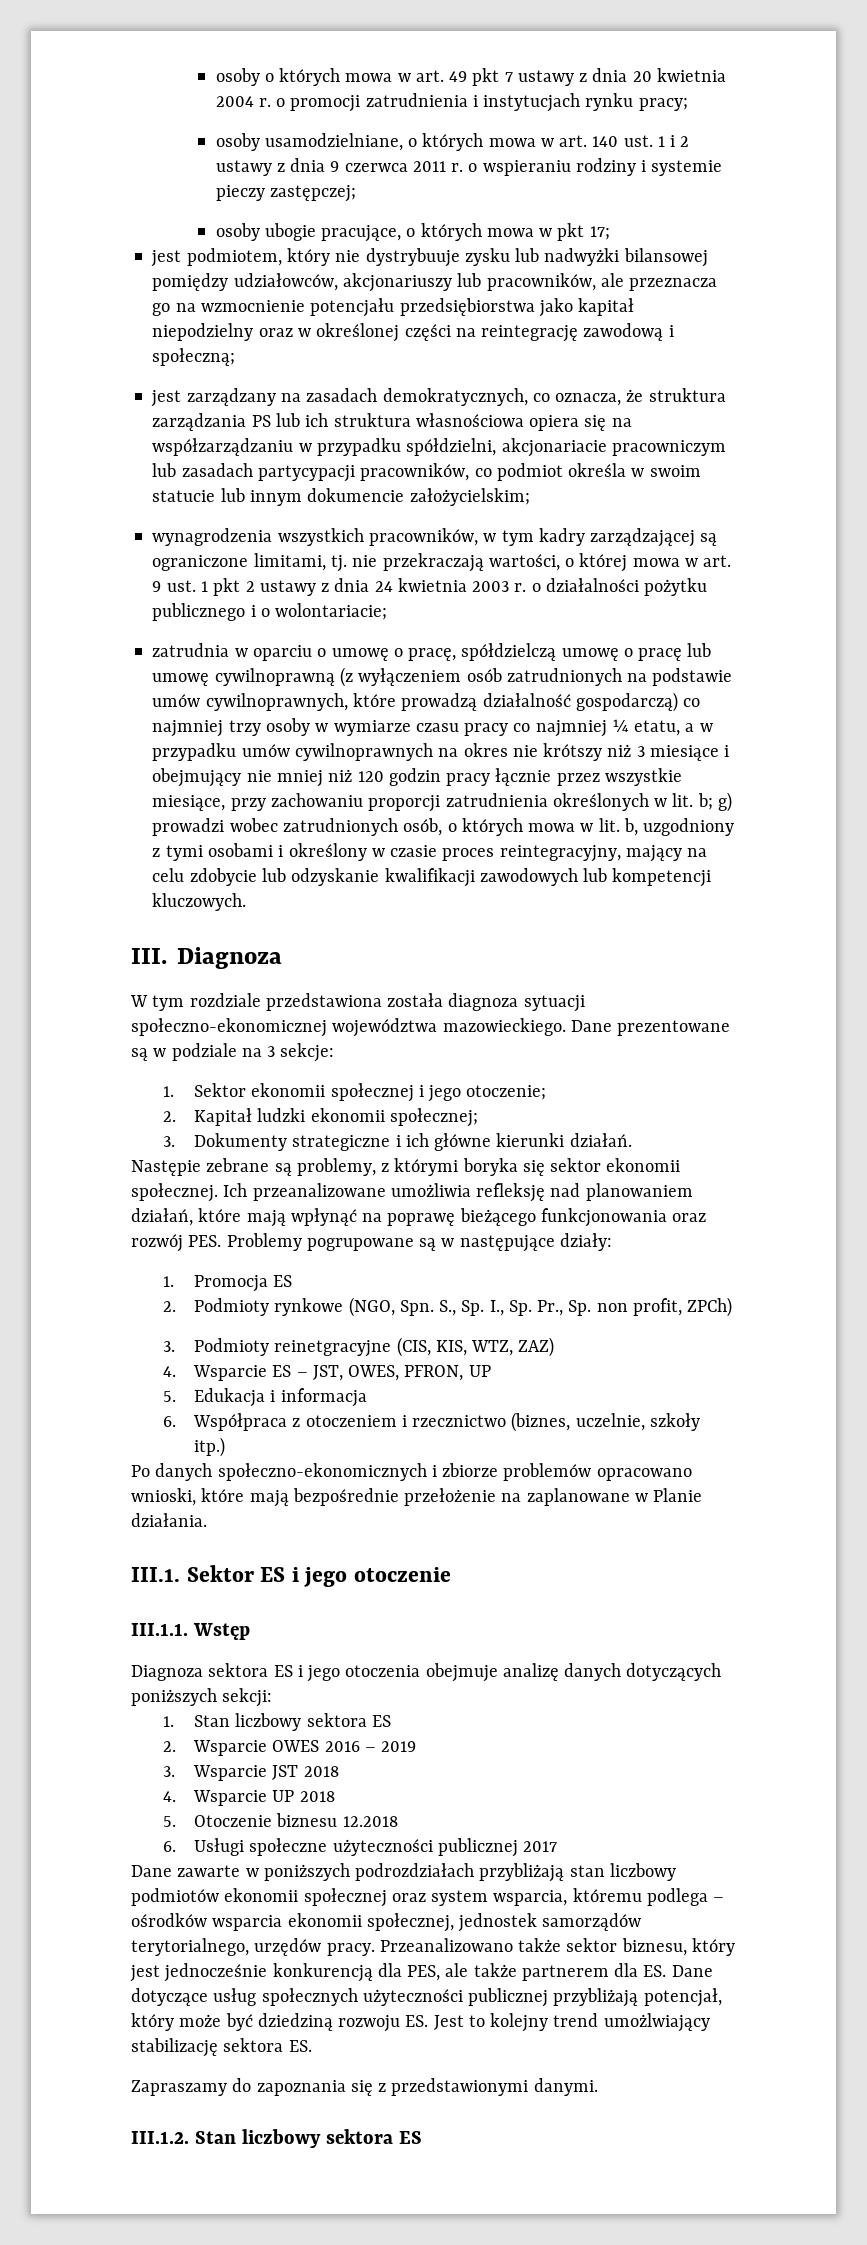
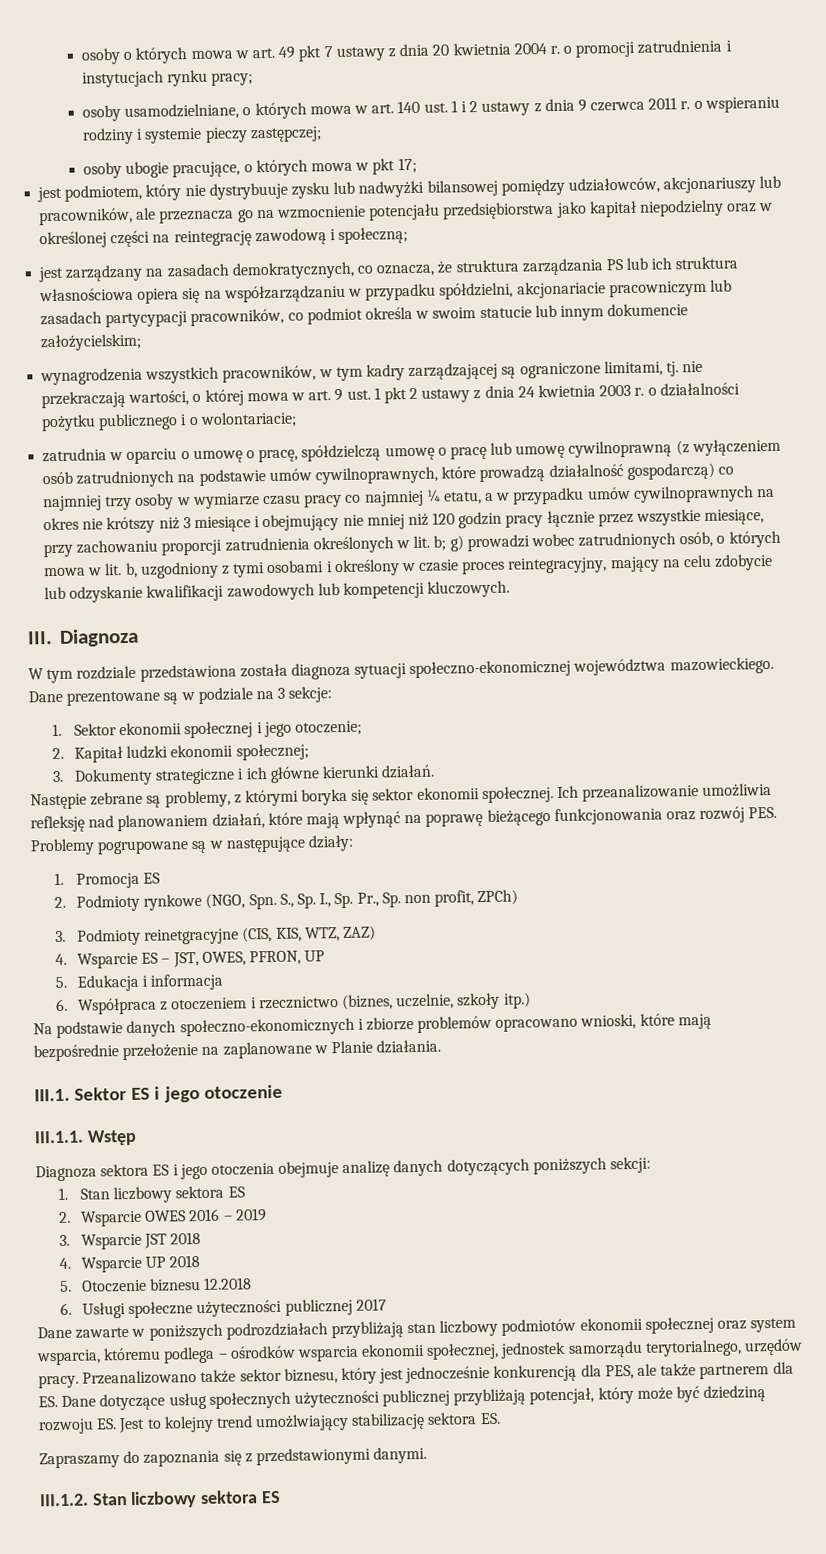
- Ich przeanalizowane umożliwia refleksję nad planowaniem działań, które mają wpłynąć na poprawę bieżącego funkcjonowania oraz rozwój PES. Problemy pogrupowane są w następujące działy:
+ Ich przeanalizowanie umożliwia refleksję nad planowaniem działań, które mają wpłynąć na poprawę bieżącego funkcjonowania oraz rozwój PES. Problemy pogrupowane są w następujące działy:
- Po danych społeczno-ekonomicznych i zbiorze problemów opracowano wnioski, które mają bezpośrednie przełożenie na zaplanowane w Planie działania.
+ Na podstawie danych społeczno-ekonomicznych i zbiorze problemów opracowano wnioski, które mają bezpośrednie przełożenie na zaplanowane w Planie działania.
- Dane zawarte w poniższych podrozdziałach przybliżają stan liczbowy podmiotów ekonomii społecznej oraz system wsparcia, któremu podlega – ośrodków wsparcia ekonomii społecznej, jednostek samorządów terytorialnego, urzędów pracy.
+ Dane zawarte w poniższych podrozdziałach przybliżają stan liczbowy podmiotów ekonomii społecznej oraz system wsparcia, któremu podlega – ośrodków wsparcia ekonomii społecznej, jednostek samorządu terytorialnego, urzędów pracy.

